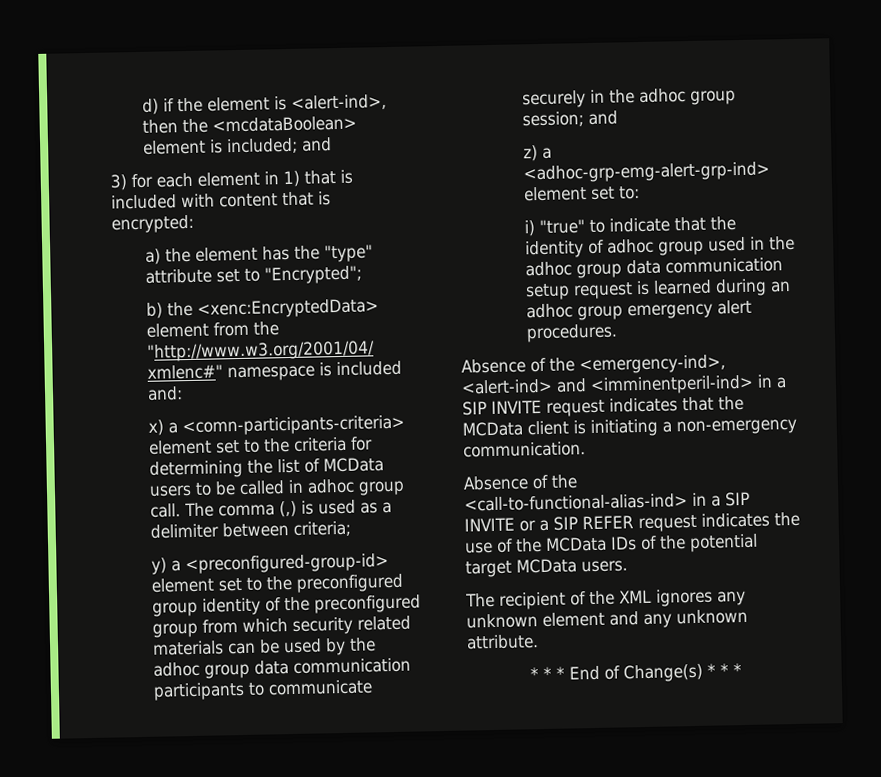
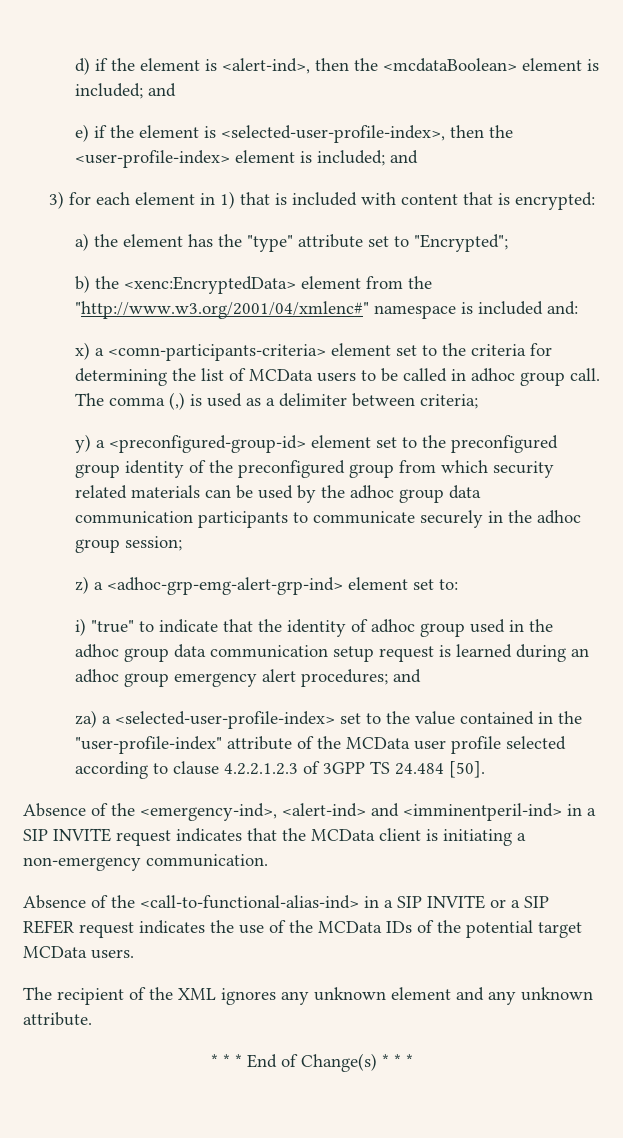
+ e) if the element is <selected-user-profile-index>, then the <user-profile-index> element is included; and
- y) a <preconfigured-group-id> element set to the preconfigured group identity of the preconfigured group from which security related materials can be used by the adhoc group data communication participants to communicate securely in the adhoc group session; and
+ y) a <preconfigured-group-id> element set to the preconfigured group identity of the preconfigured group from which security related materials can be used by the adhoc group data communication participants to communicate securely in the adhoc group session;
- i) "true" to indicate that the identity of adhoc group used in the adhoc group data communication setup request is learned during an adhoc group emergency alert procedures.
+ i) "true" to indicate that the identity of adhoc group used in the adhoc group data communication setup request is learned during an adhoc group emergency alert procedures; and
+ za) a <selected-user-profile-index> set to the value contained in the "user-profile-index" attribute of the MCData user profile selected according to clause 4.2.2.1.2.3 of 3GPP TS 24.484 [50].

